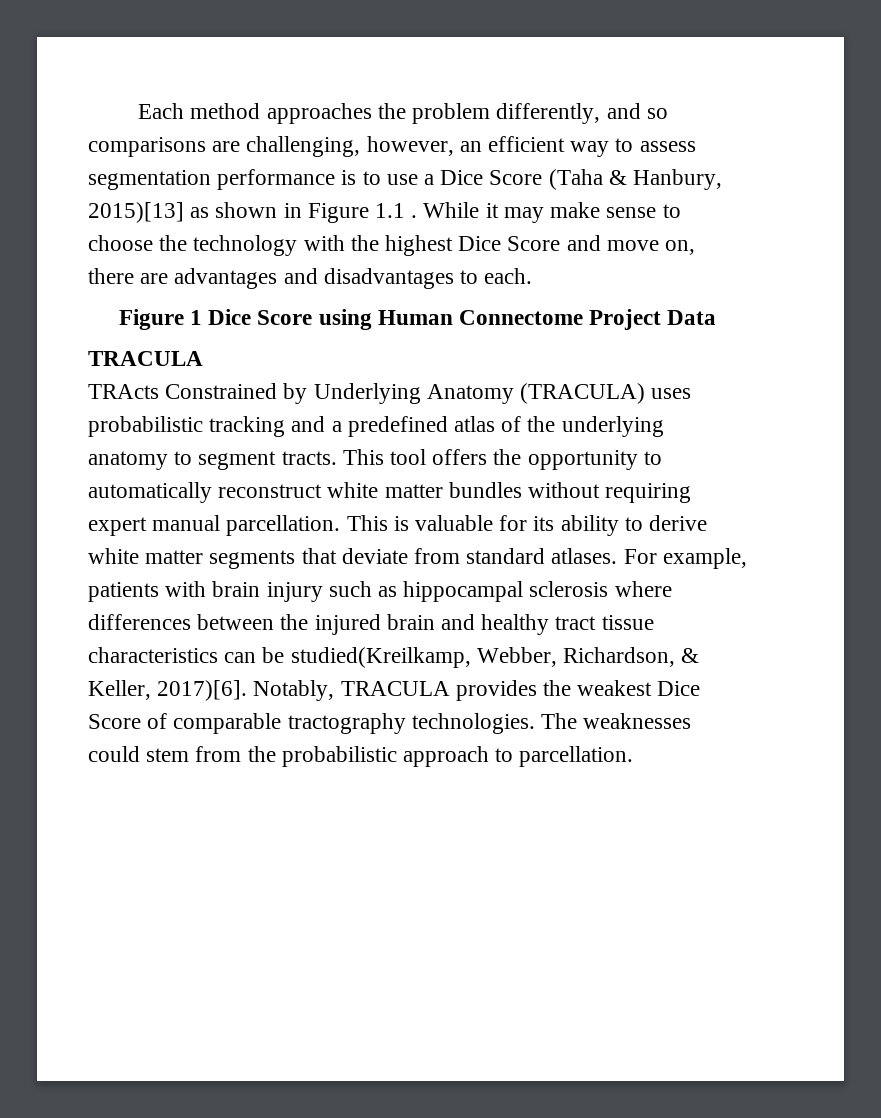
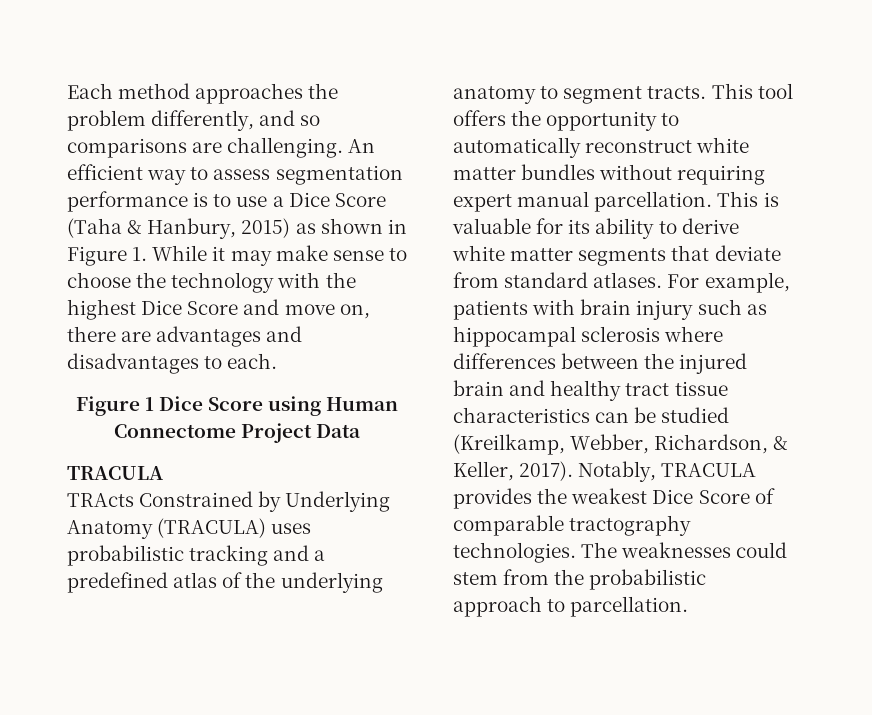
- Each method approaches the problem differently, and so comparisons are challenging, however, an efficient way to assess segmentation performance is to use a Dice Score (Taha & Hanbury, 2015)[13] as shown in Figure 1.1 . While it may make sense to choose the technology with the highest Dice Score and move on, there are advantages and disadvantages to each.
+ Each method approaches the problem differently, and so comparisons are challenging. An efficient way to assess segmentation performance is to use a Dice Score (Taha & Hanbury, 2015) as shown in Figure 1. While it may make sense to choose the technology with the highest Dice Score and move on, there are advantages and disadvantages to each.
- For example, patients with brain injury such as hippocampal sclerosis where differences between the injured brain and healthy tract tissue characteristics can be studied(Kreilkamp, Webber, Richardson, & Keller, 2017)[6].
+ For example, patients with brain injury such as hippocampal sclerosis where differences between the injured brain and healthy tract tissue characteristics can be studied (Kreilkamp, Webber, Richardson, & Keller, 2017).

